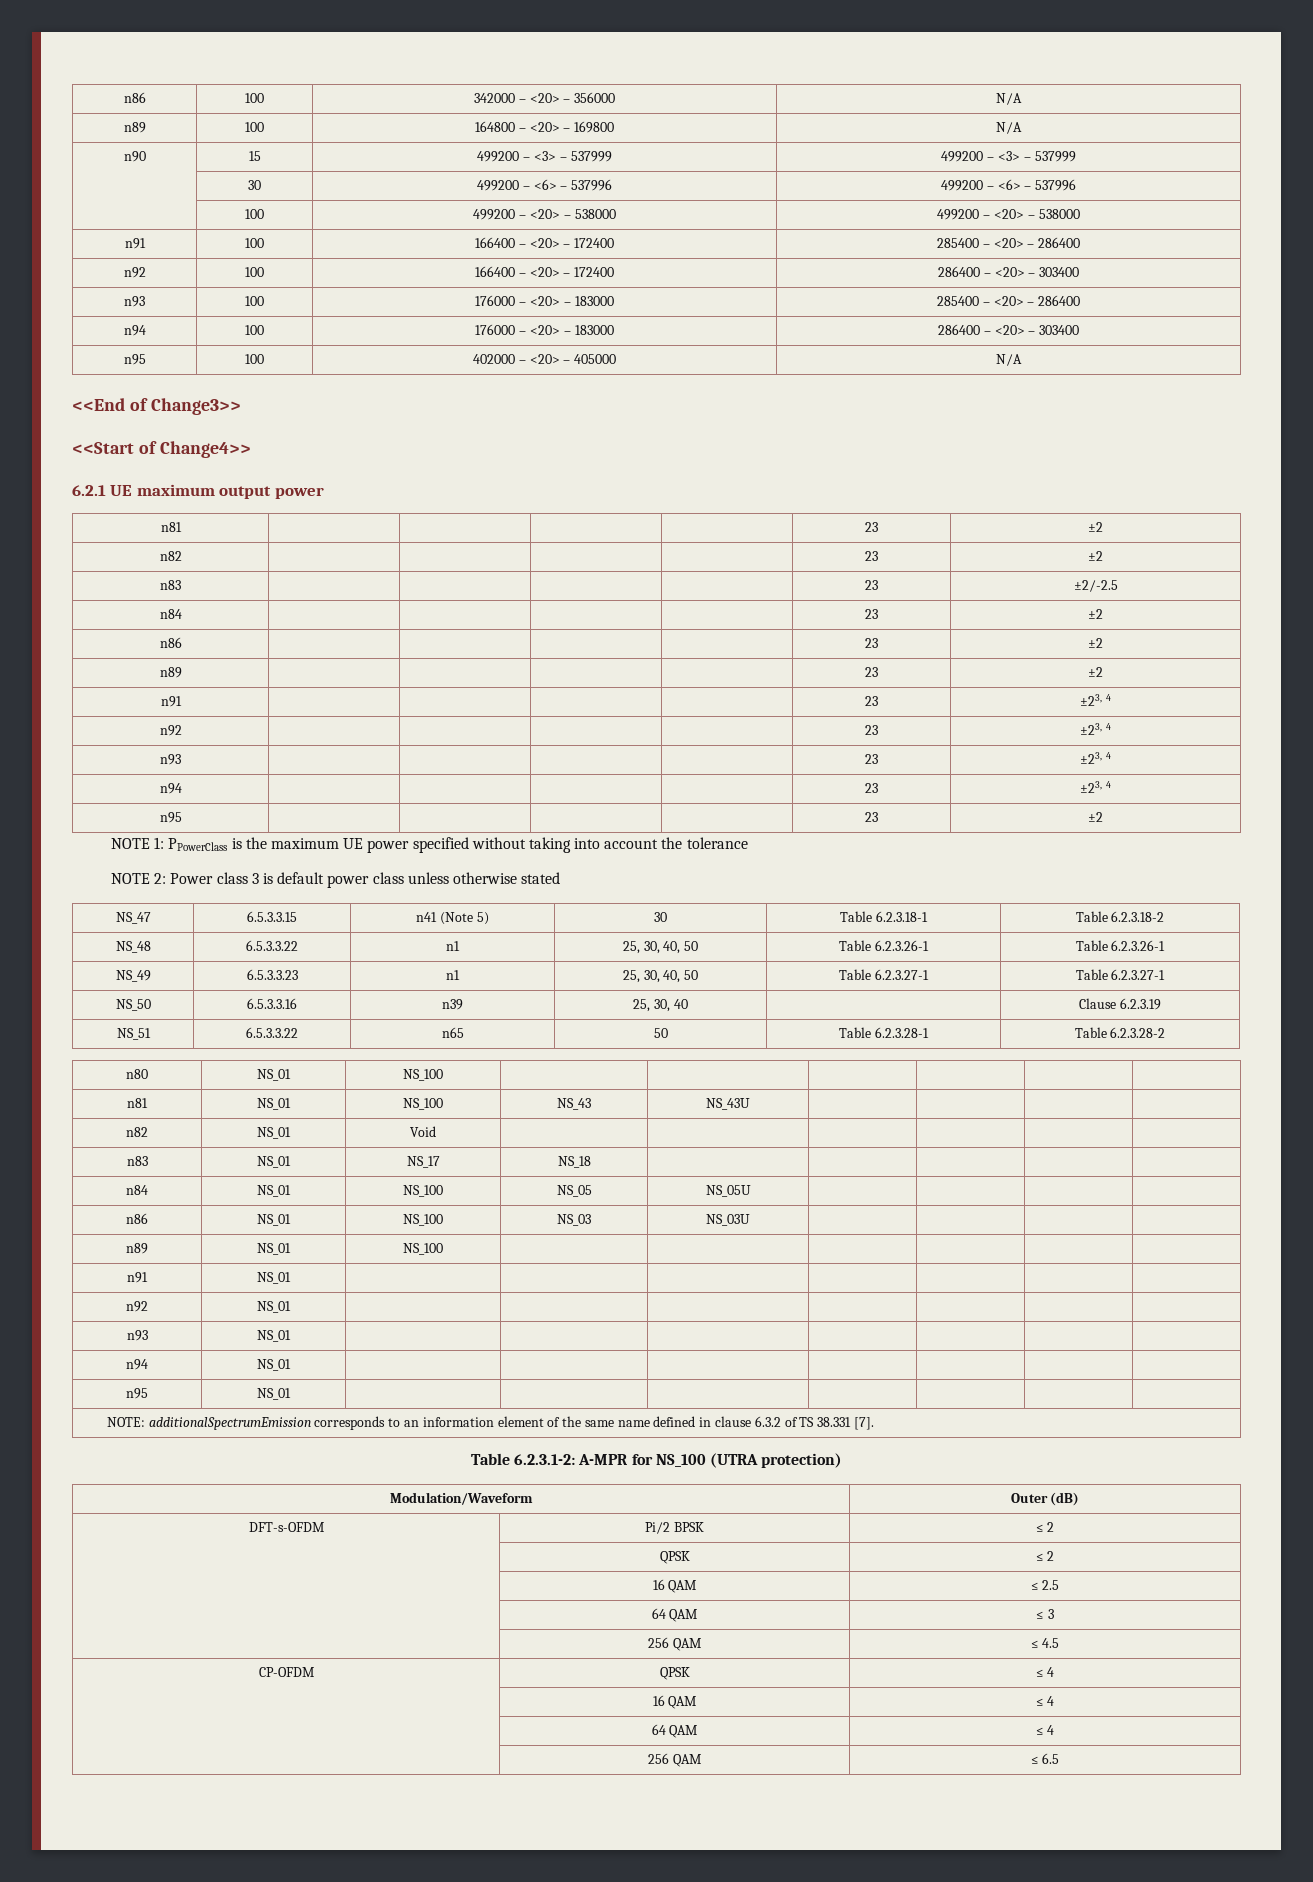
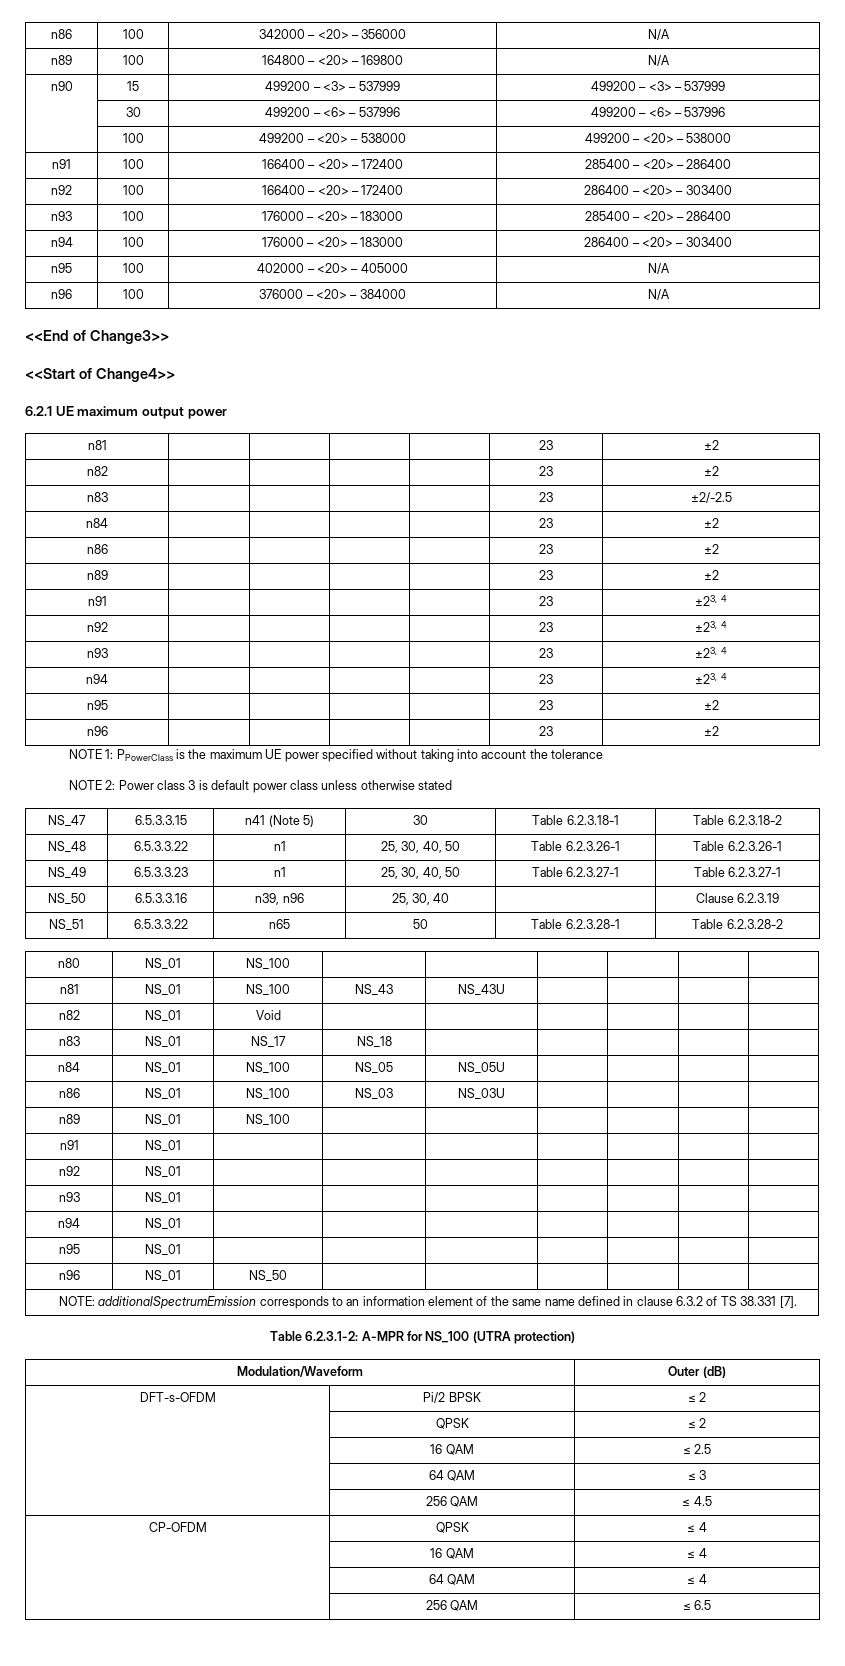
+ n96 | 100 | 376000 – <20> – 384000 | N/A
+ n96 | | | | | 23 | ±2
- NS_50 | 6.5.3.3.16 | n39 | 25, 30, 40 | | Clause 6.2.3.19
+ NS_50 | 6.5.3.3.16 | n39, n96 | 25, 30, 40 | | Clause 6.2.3.19
+ n96 | NS_01 | NS_50 | | | | | |

